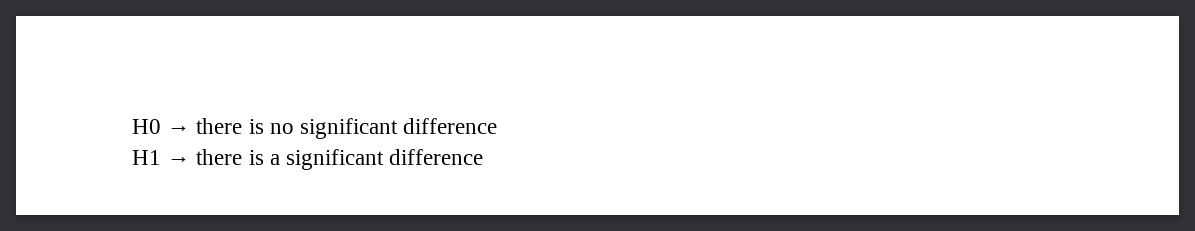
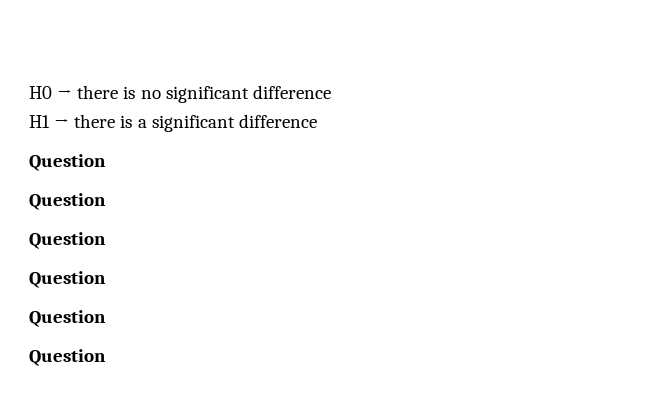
  H1 → there is a significant difference
+ Question
+ Question
+ Question
+ Question
+ Question
+ Question

